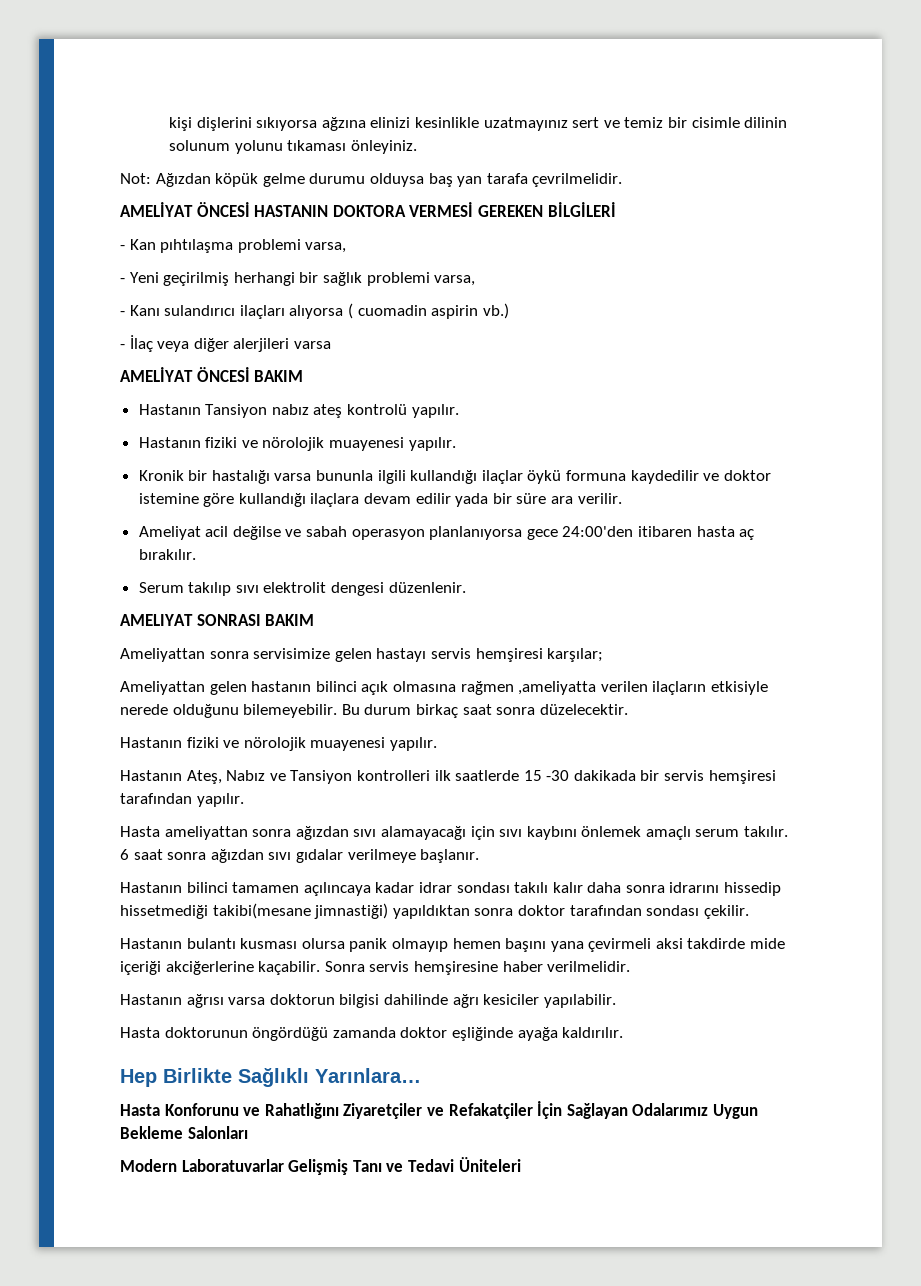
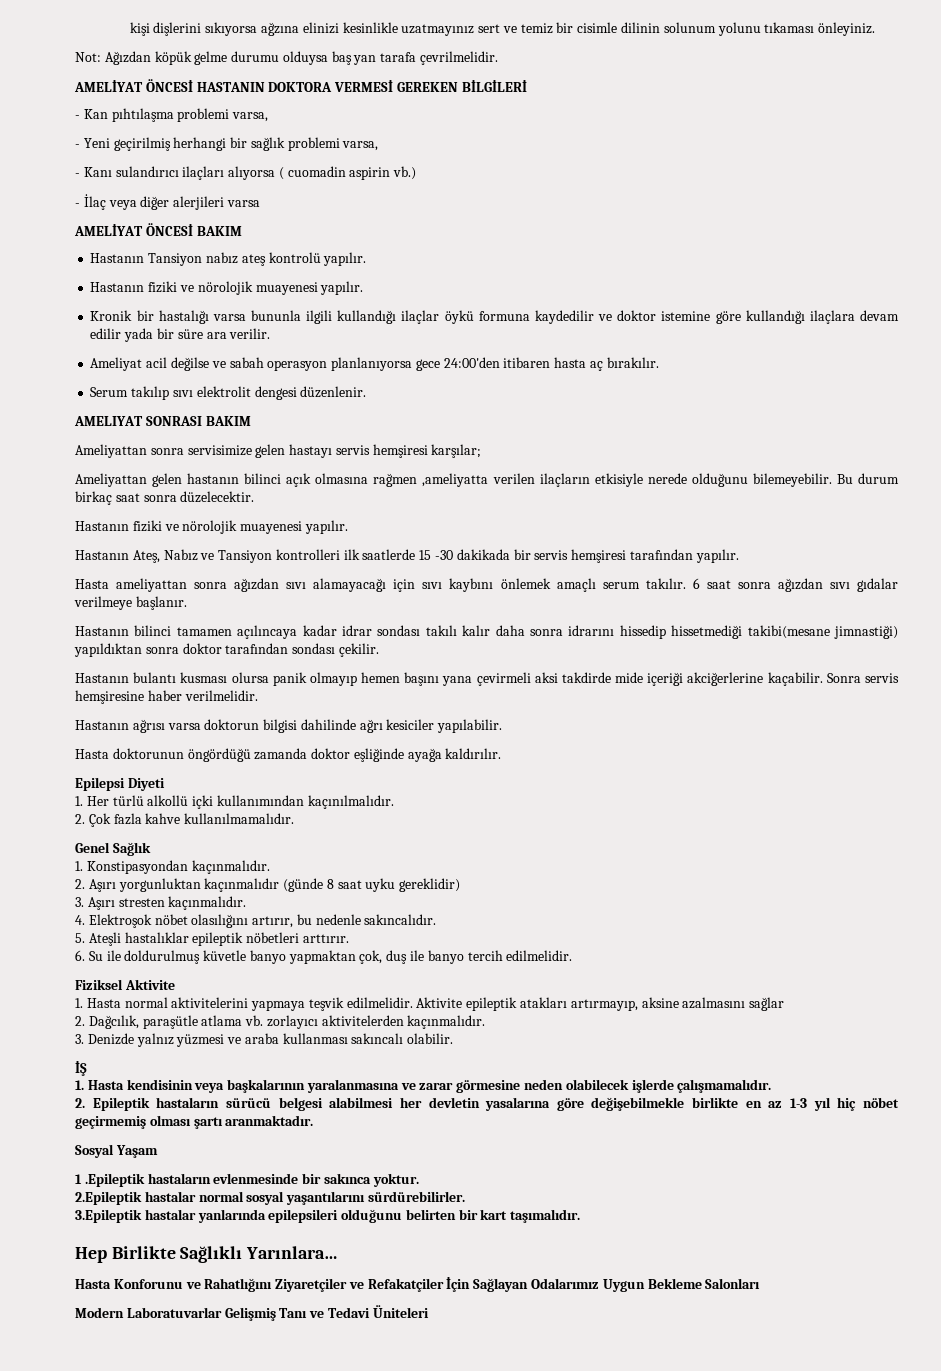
+ Epilepsi Diyeti
+ 1. Her türlü alkollü içki kullanımından kaçınılmalıdır.
+ 2. Çok fazla kahve kullanılmamalıdır.
+ Genel Sağlık
+ 1. Konstipasyondan kaçınmalıdır.
+ 2. Aşırı yorgunluktan kaçınmalıdır (günde 8 saat uyku gereklidir)
+ 3. Aşırı stresten kaçınmalıdır.
+ 4. Elektroşok nöbet olasılığını artırır, bu nedenle sakıncalıdır.
+ 5. Ateşli hastalıklar epileptik nöbetleri arttırır.
+ 6. Su ile doldurulmuş küvetle banyo yapmaktan çok, duş ile banyo tercih edilmelidir.
+ Fiziksel Aktivite
+ 1. Hasta normal aktivitelerini yapmaya teşvik edilmelidir. Aktivite epileptik atakları artırmayıp, aksine azalmasını sağlar
+ 2. Dağcılık, paraşütle atlama vb. zorlayıcı aktivitelerden kaçınmalıdır.
+ 3. Denizde yalnız yüzmesi ve araba kullanması sakıncalı olabilir.
+ İŞ
+ 1. Hasta kendisinin veya başkalarının yaralanmasına ve zarar görmesine neden olabilecek işlerde çalışmamalıdır.
+ 2. Epileptik hastaların sürücü belgesi alabilmesi her devletin yasalarına göre değişebilmekle birlikte en az 1-3 yıl hiç nöbet geçirmemiş olması şartı aranmaktadır.
+ Sosyal Yaşam
+ 1 .Epileptik hastaların evlenmesinde bir sakınca yoktur.
+ 2.Epileptik hastalar normal sosyal yaşantılarını sürdürebilirler.
+ 3.Epileptik hastalar yanlarında epilepsileri olduğunu belirten bir kart taşımalıdır.

